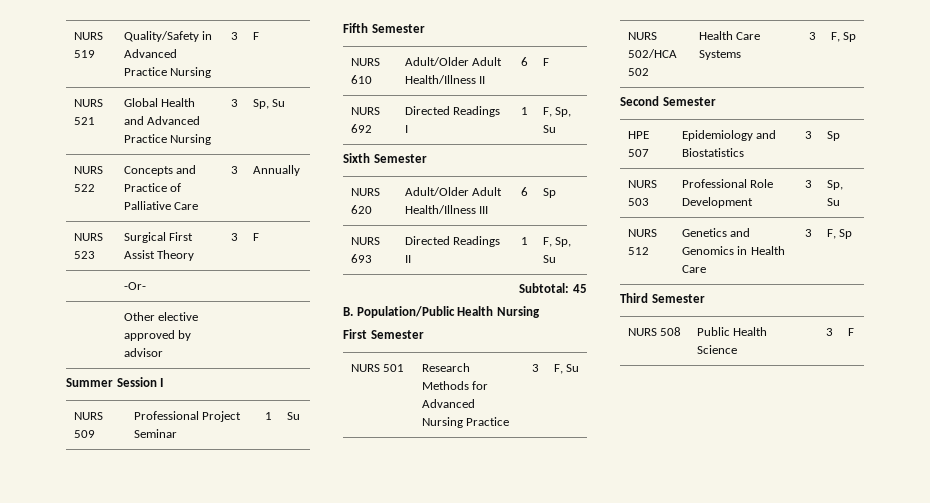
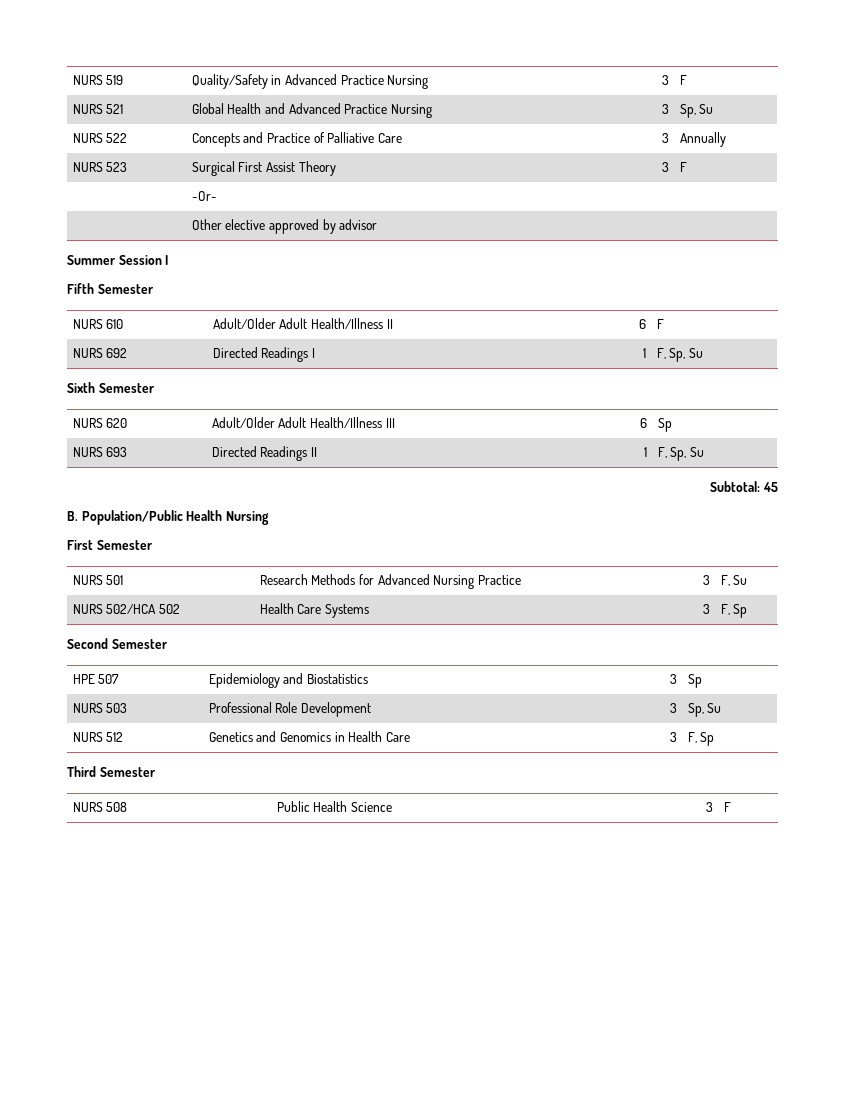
- NURS 509 | Professional Project Seminar | 1 | Su

